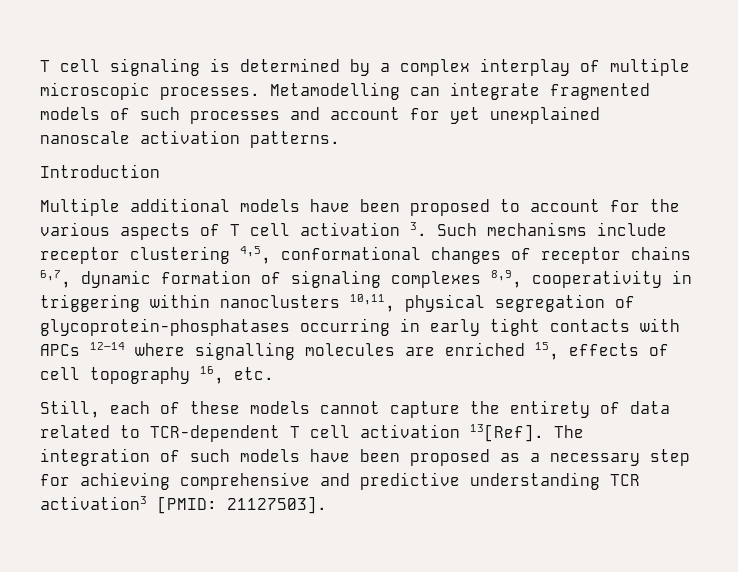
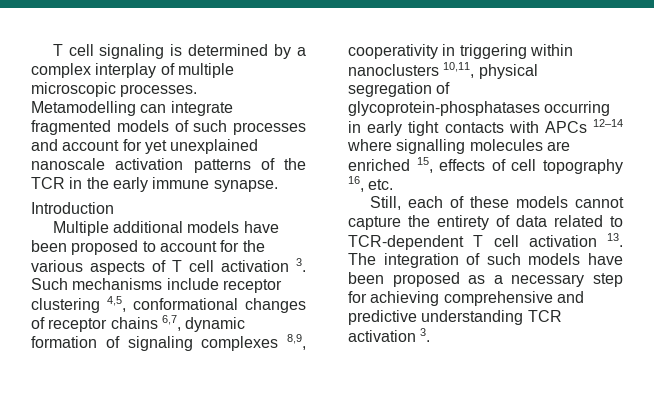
- Metamodelling can integrate fragmented models of such processes and account for yet unexplained nanoscale activation patterns.
+ Metamodelling can integrate fragmented models of such processes and account for yet unexplained nanoscale activation patterns of the TCR in the early immune synapse.
- Still, each of these models cannot capture the entirety of data related to TCR-dependent T cell activation 13[Ref]. The integration of such models have been proposed as a necessary step for achieving comprehensive and predictive understanding TCR activation3 [PMID: 21127503].
+ Still, each of these models cannot capture the entirety of data related to TCR-dependent T cell activation 13. The integration of such models have been proposed as a necessary step for achieving comprehensive and predictive understanding TCR activation 3.

